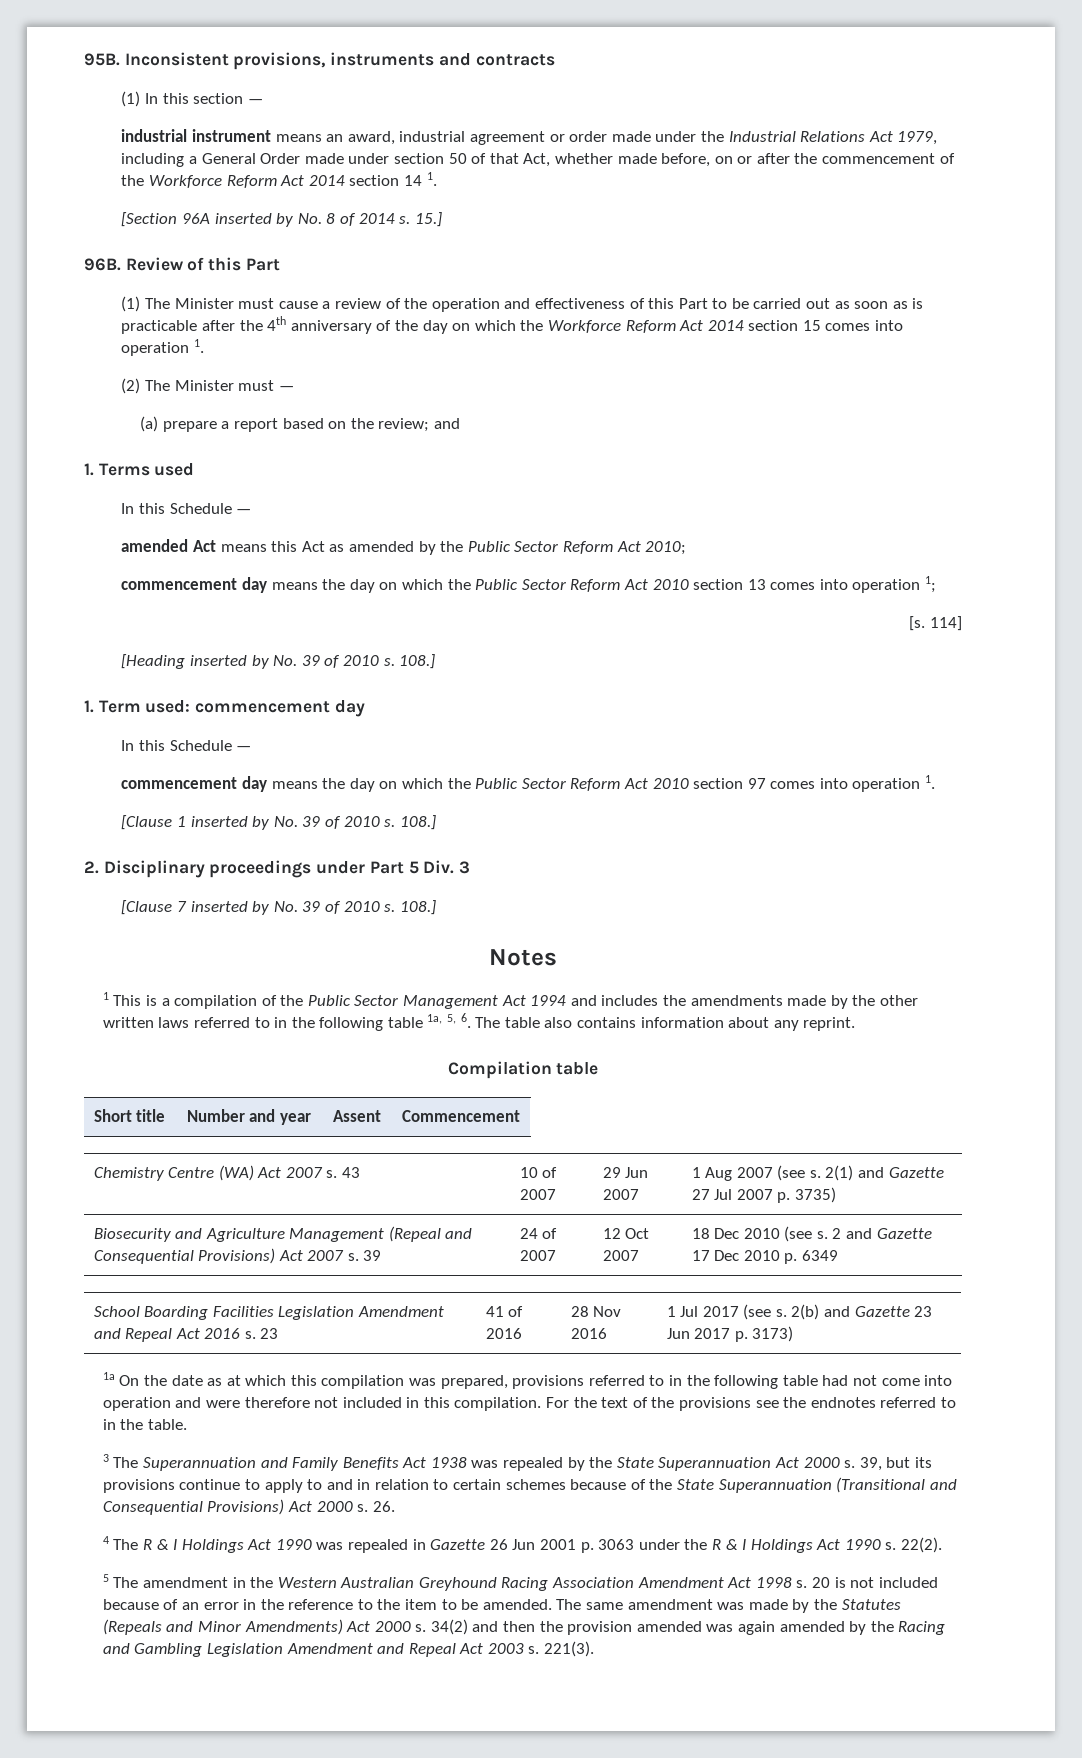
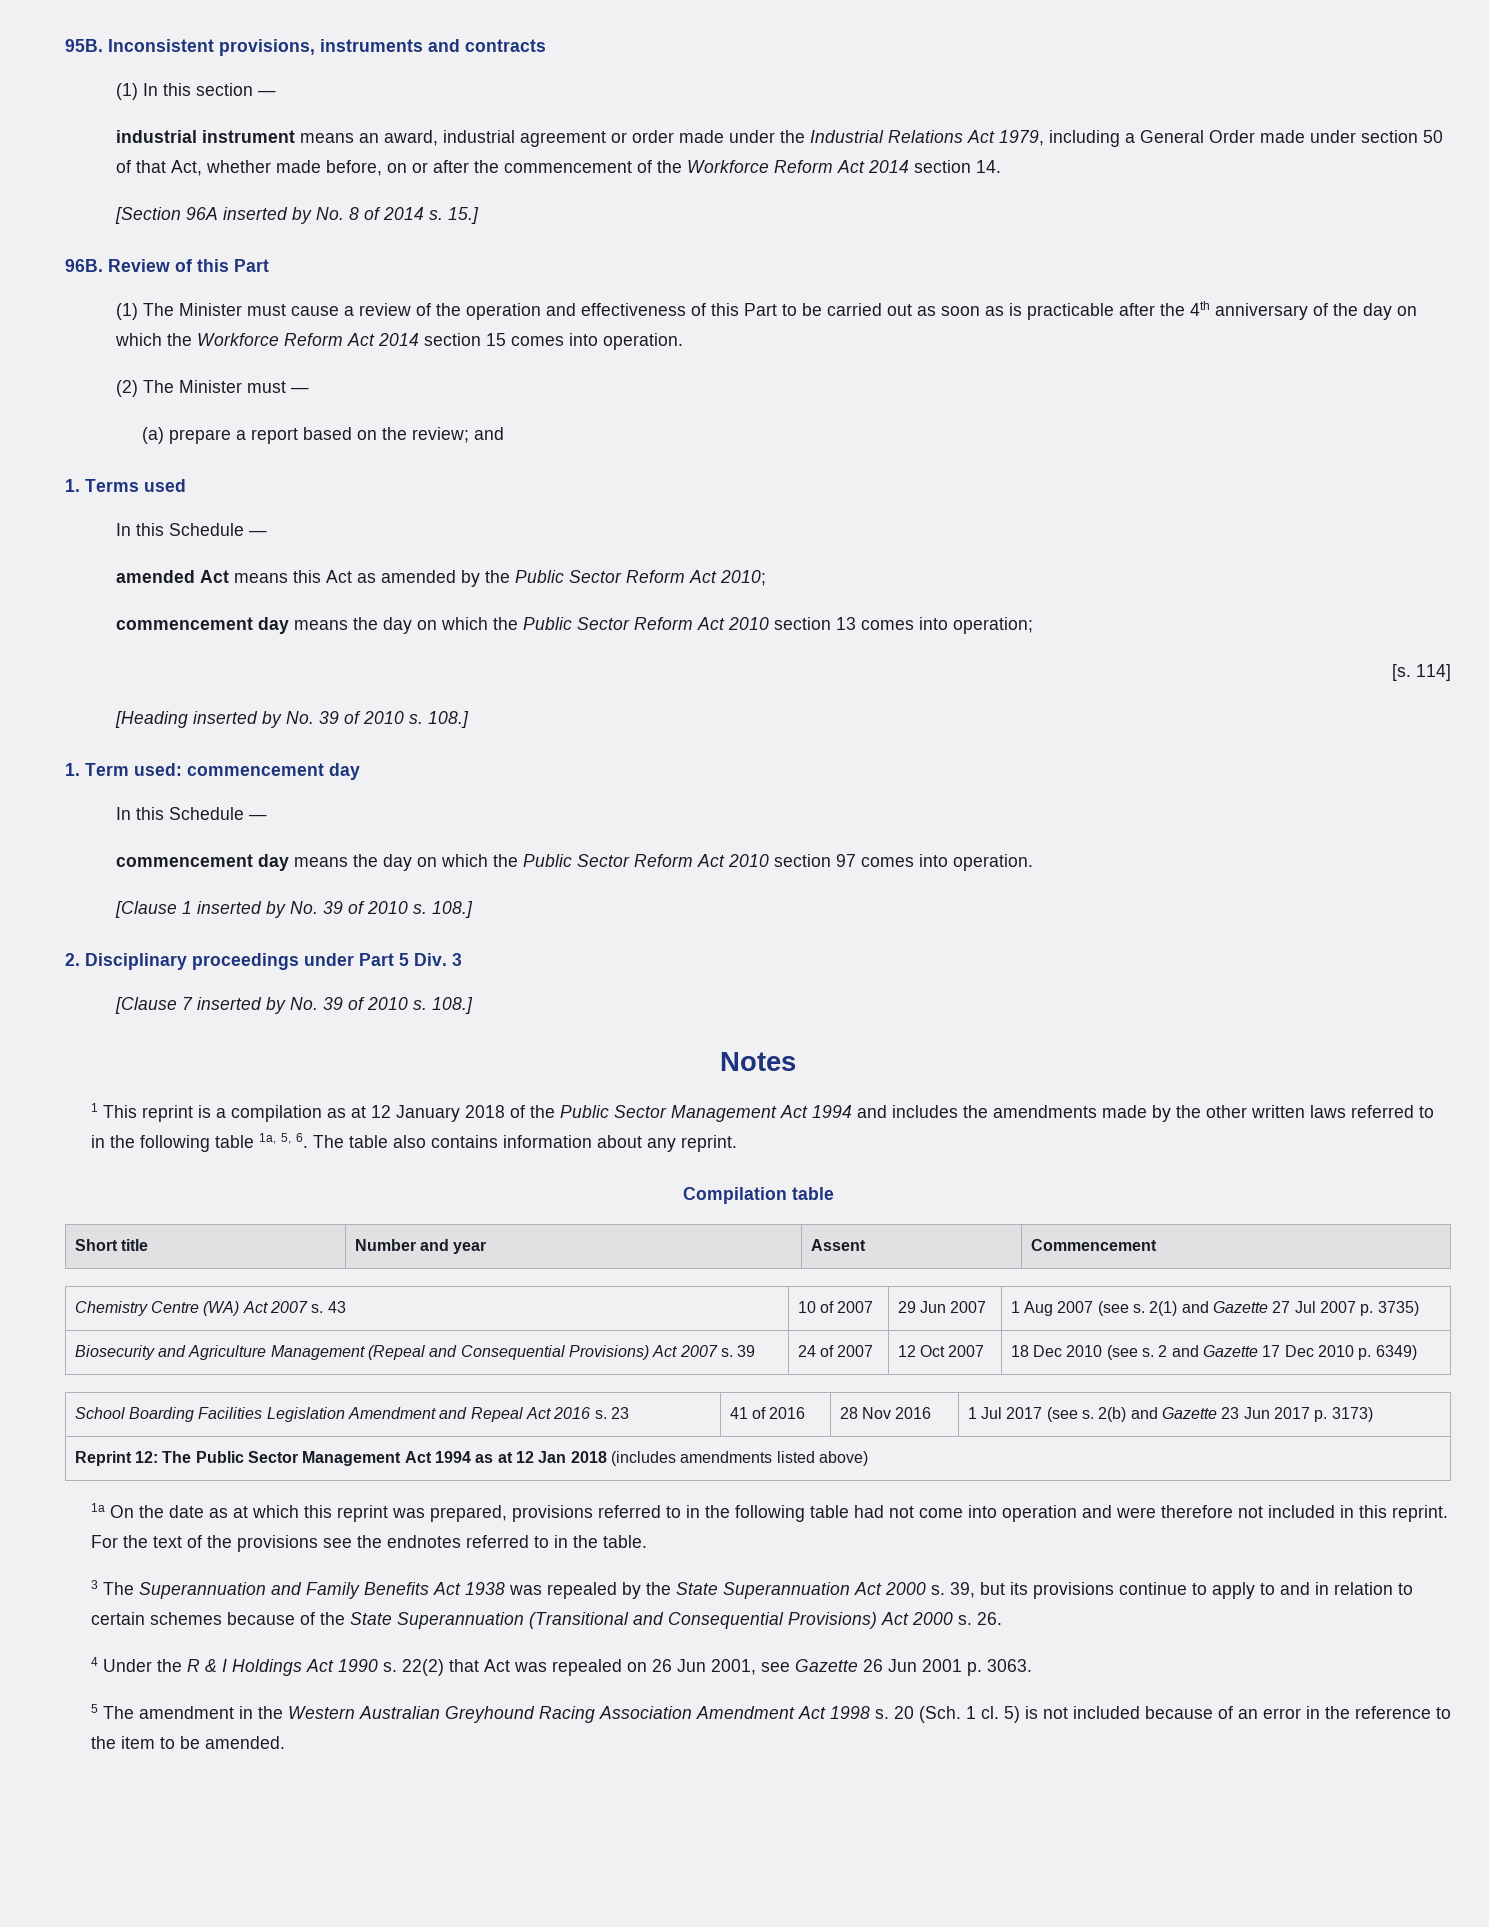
- industrial instrument means an award, industrial agreement or order made under the Industrial Relations Act 1979, including a General Order made under section 50 of that Act, whether made before, on or after the commencement of the Workforce Reform Act 2014 section 14 1.
+ industrial instrument means an award, industrial agreement or order made under the Industrial Relations Act 1979, including a General Order made under section 50 of that Act, whether made before, on or after the commencement of the Workforce Reform Act 2014 section 14.
- (1) The Minister must cause a review of the operation and effectiveness of this Part to be carried out as soon as is practicable after the 4th anniversary of the day on which the Workforce Reform Act 2014 section 15 comes into operation 1.
+ (1) The Minister must cause a review of the operation and effectiveness of this Part to be carried out as soon as is practicable after the 4th anniversary of the day on which the Workforce Reform Act 2014 section 15 comes into operation.
- commencement day means the day on which the Public Sector Reform Act 2010 section 13 comes into operation 1;
+ commencement day means the day on which the Public Sector Reform Act 2010 section 13 comes into operation;
- commencement day means the day on which the Public Sector Reform Act 2010 section 97 comes into operation 1.
+ commencement day means the day on which the Public Sector Reform Act 2010 section 97 comes into operation.
- 1 This is a compilation of the Public Sector Management Act 1994 and includes the amendments made by the other written laws referred to in the following table 1a, 5, 6. The table also contains information about any reprint.
+ 1 This reprint is a compilation as at 12 January 2018 of the Public Sector Management Act 1994 and includes the amendments made by the other written laws referred to in the following table 1a, 5, 6. The table also contains information about any reprint.
- Biosecurity and Agriculture Management (Repeal and Consequential Provisions) Act 2007 s. 39 | 24 of 2007 | 12 Oct 2007 | 18 Dec 2010 (see s. 2 and Gazette 17 Dec 2010 p. 6349
+ Biosecurity and Agriculture Management (Repeal and Consequential Provisions) Act 2007 s. 39 | 24 of 2007 | 12 Oct 2007 | 18 Dec 2010 (see s. 2 and Gazette 17 Dec 2010 p. 6349)
+ Reprint 12: The Public Sector Management Act 1994 as at 12 Jan 2018 (includes amendments listed above)
- 1a On the date as at which this compilation was prepared, provisions referred to in the following table had not come into operation and were therefore not included in this compilation.
+ 1a On the date as at which this reprint was prepared, provisions referred to in the following table had not come into operation and were therefore not included in this reprint.
- 4 The R & I Holdings Act 1990 was repealed in Gazette 26 Jun 2001 p. 3063 under the R & I Holdings Act 1990 s.
+ 4 Under the R & I Holdings Act 1990 s.
- 22(2).
+ 22(2) that Act was repealed on 26 Jun 2001, see Gazette 26 Jun 2001 p. 3063.
- 20 is not included because of an error in the reference to the item to be amended. The same amendment was made by the Statutes (Repeals and Minor Amendments) Act 2000 s. 34(2) and then the provision amended was again amended by the Racing and Gambling Legislation Amendment and Repeal Act 2003 s. 221(3).
+ 20 (Sch. 1 cl. 5) is not included because of an error in the reference to the item to be amended.

